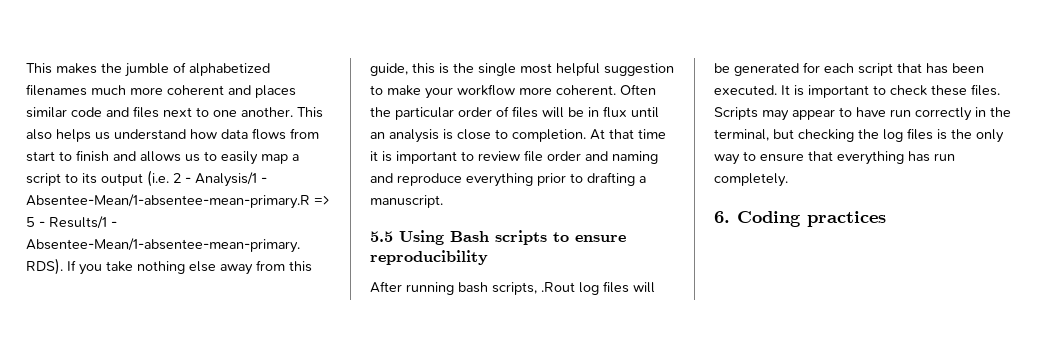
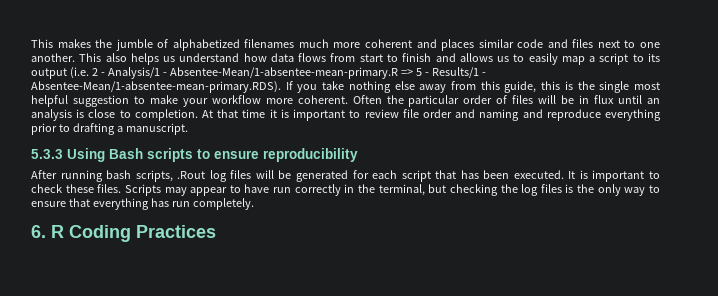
- 5.5 Using Bash scripts to ensure reproducibility
+ 5.3.3 Using Bash scripts to ensure reproducibility
- 6. Coding practices
+ 6. R Coding Practices

